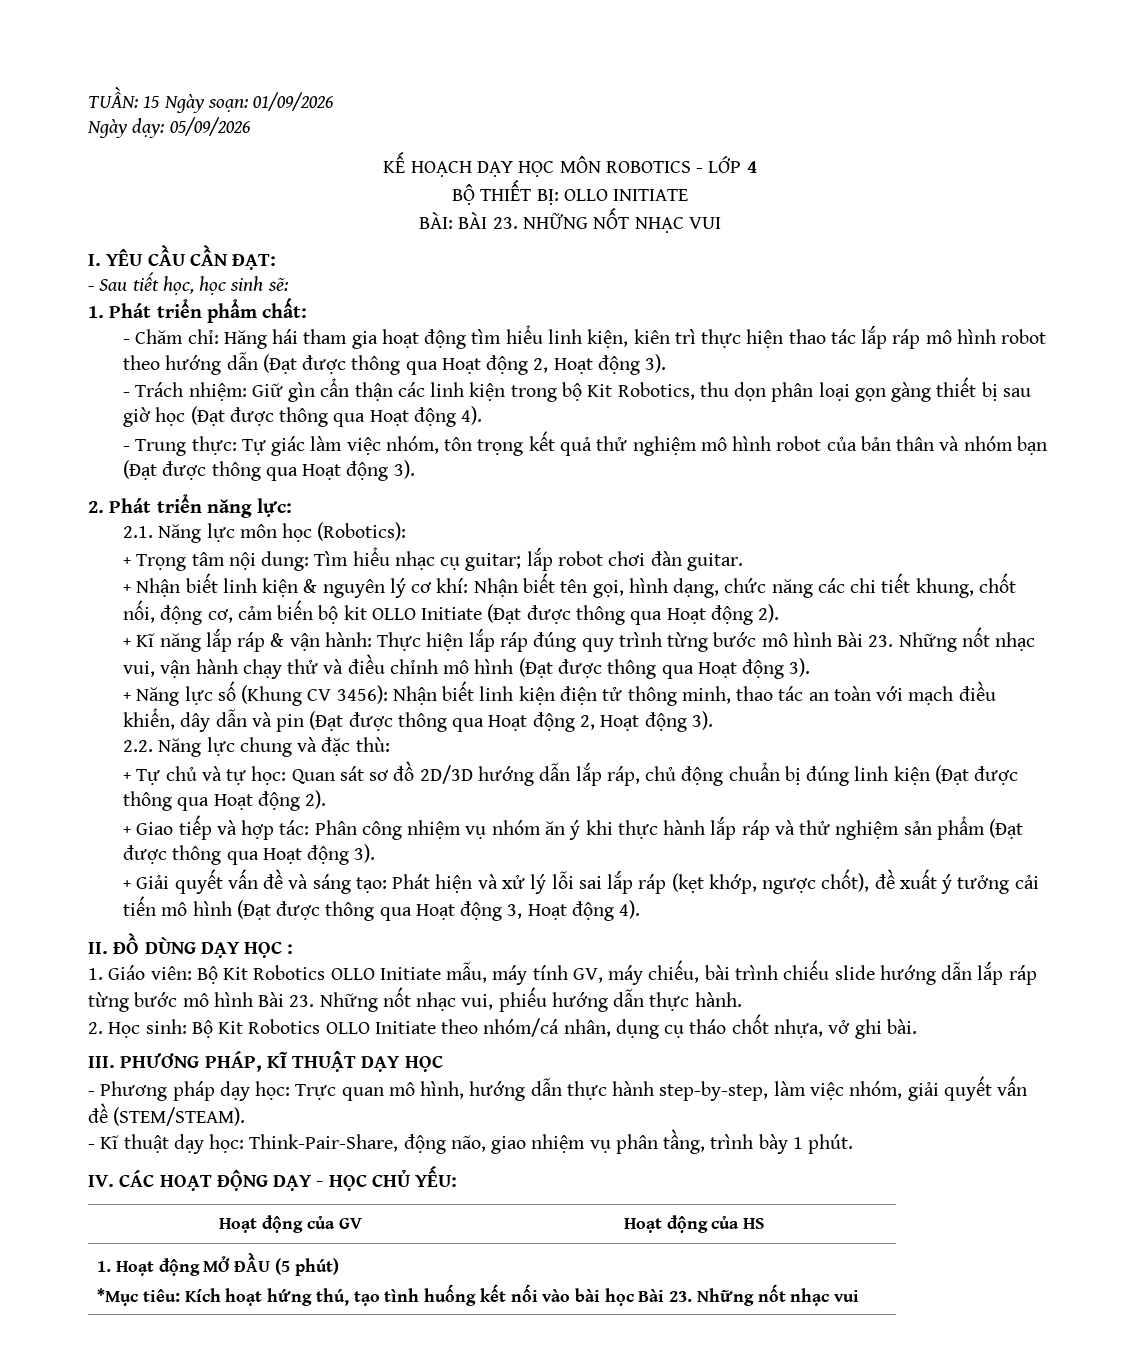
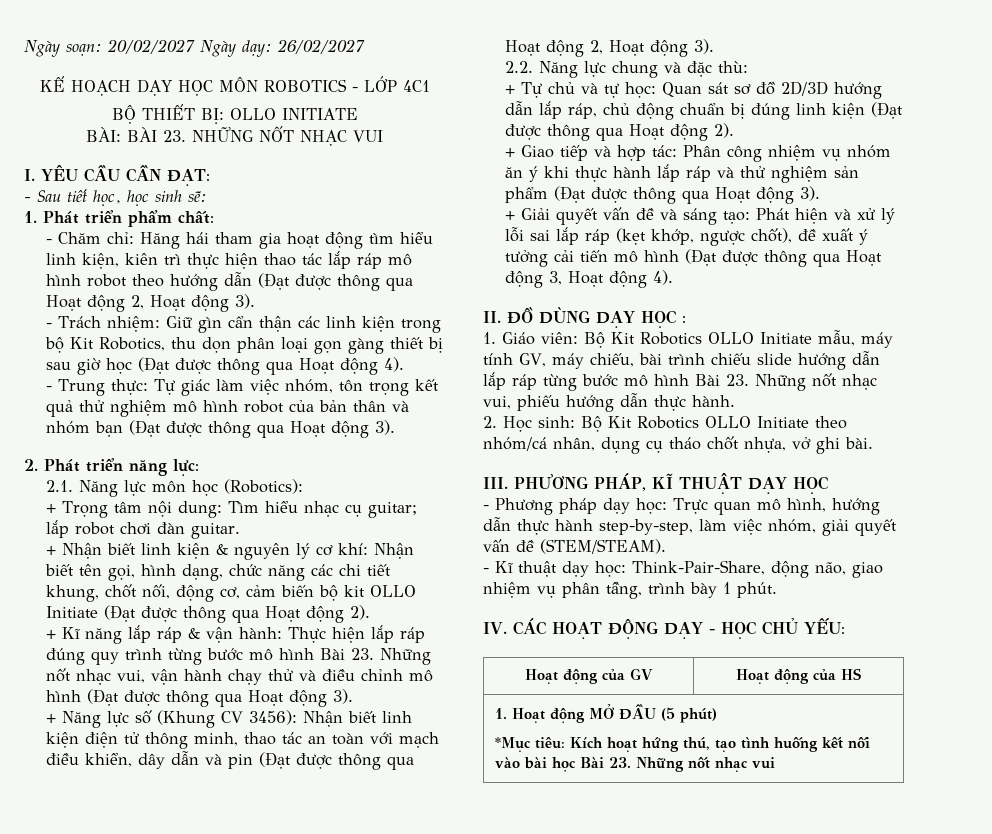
- TUẦN: 15 Ngày soạn: 01/09/2026
- Ngày dạy: 05/09/2026
+ Ngày soạn: 20/02/2027 Ngày dạy: 26/02/2027
- KẾ HOẠCH DẠY HỌC MÔN ROBOTICS - LỚP 4
+ KẾ HOẠCH DẠY HỌC MÔN ROBOTICS - LỚP 4C1

